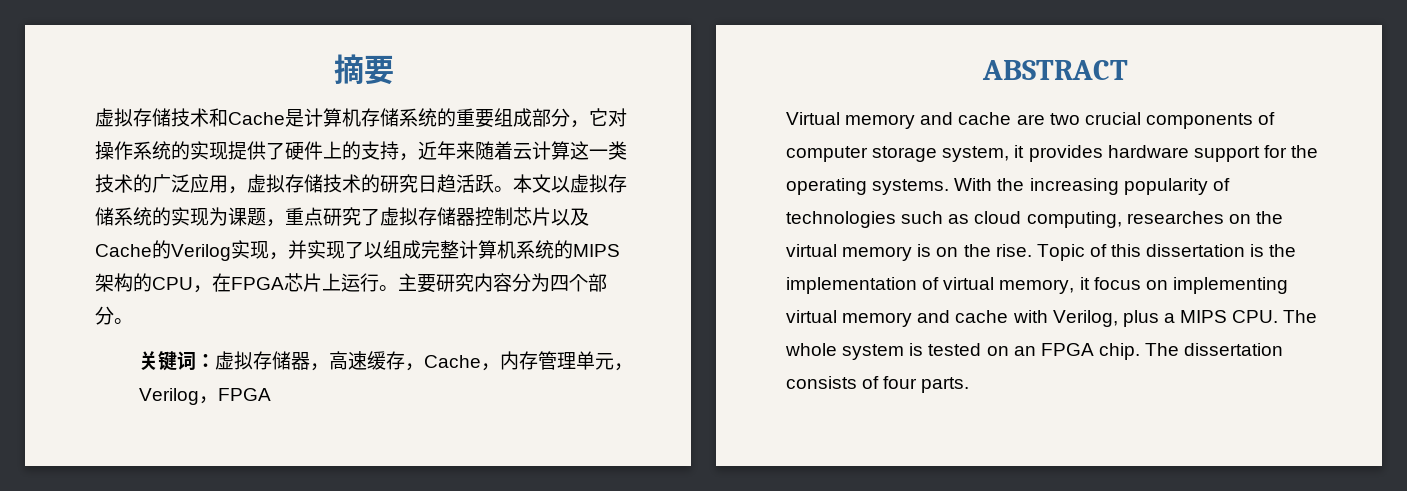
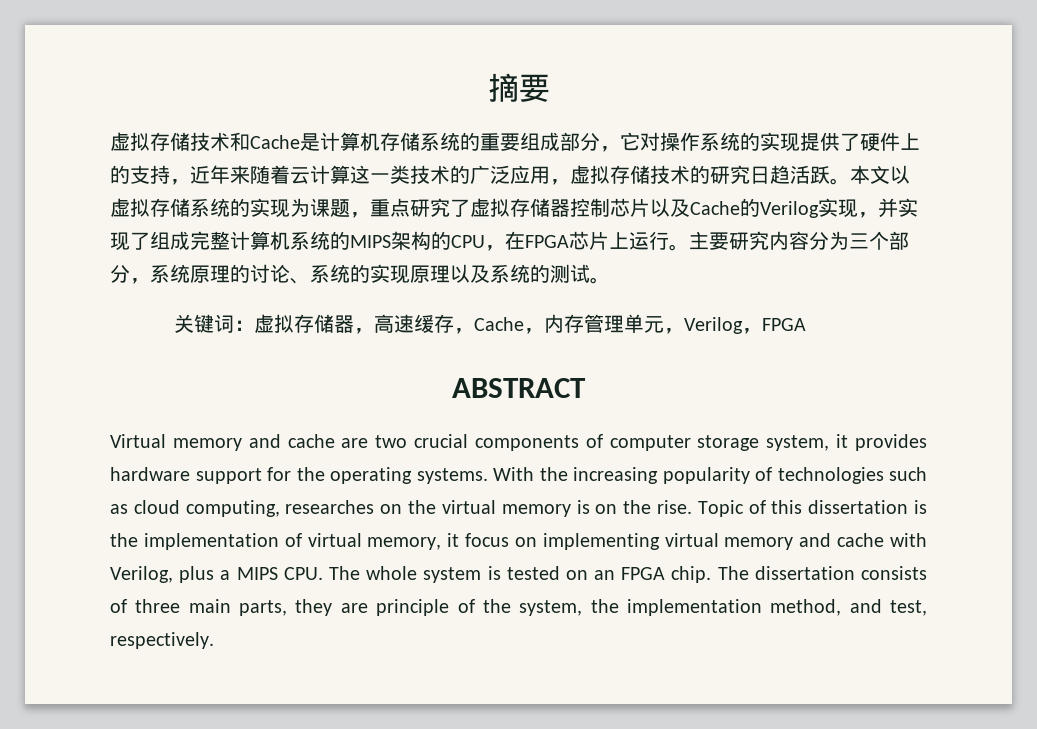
- 本文以虚拟存储系统的实现为课题，重点研究了虚拟存储器控制芯片以及Cache的Verilog实现，并实现了以组成完整计算机系统的MIPS架构的CPU，在FPGA芯片上运行。
+ 本文以虚拟存储系统的实现为课题，重点研究了虚拟存储器控制芯片以及Cache的Verilog实现，并实现了组成完整计算机系统的MIPS架构的CPU，在FPGA芯片上运行。
- 主要研究内容分为四个部分。
+ 主要研究内容分为三个部分，系统原理的讨论、系统的实现原理以及系统的测试。
- The dissertation consists of four parts.
+ The dissertation consists of three main parts, they are principle of the system, the implementation method, and test, respectively.

